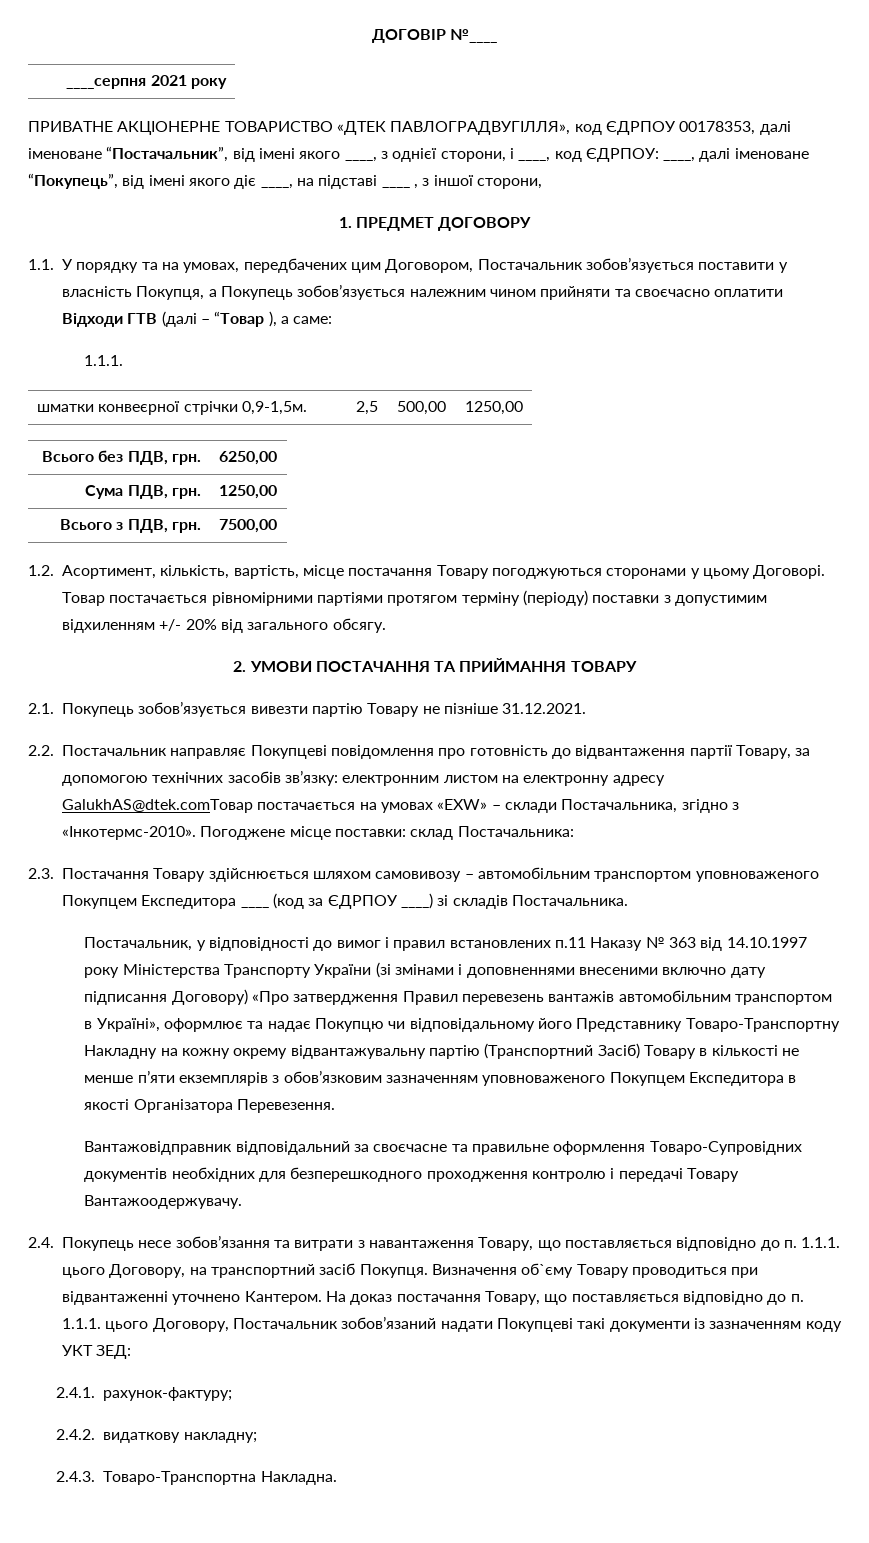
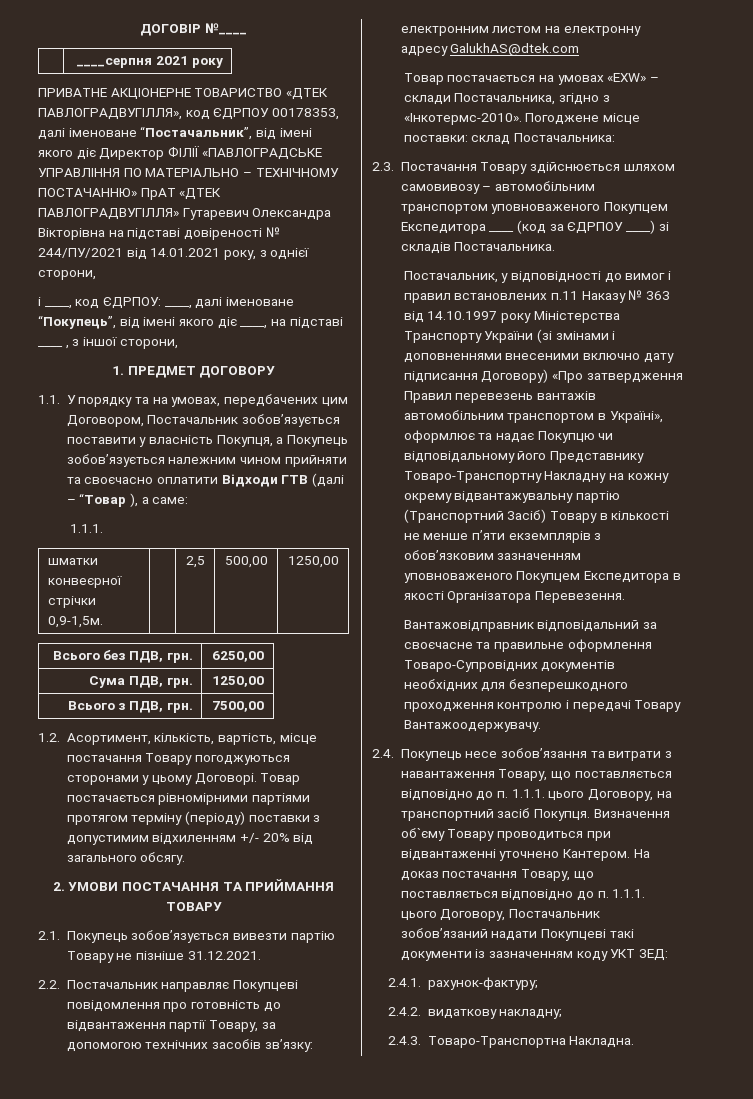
- ПРИВАТНЕ АКЦІОНЕРНЕ ТОВАРИСТВО «ДТЕК ПАВЛОГРАДВУГІЛЛЯ», код ЄДРПОУ 00178353, далі іменоване “Постачальник”, від імені якого ____, з однієї сторони, і ____, код ЄДРПОУ: ____, далі іменоване “Покупець”, від імені якого діє ____, на підставі ____ , з іншої сторони,
+ ПРИВАТНЕ АКЦІОНЕРНЕ ТОВАРИСТВО «ДТЕК ПАВЛОГРАДВУГІЛЛЯ», код ЄДРПОУ 00178353, далі іменоване “Постачальник”, від імені якого діє Директор ФІЛІЇ «ПАВЛОГРАДСЬКЕ УПРАВЛІННЯ ПО МАТЕРІАЛЬНО – ТЕХНІЧНОМУ ПОСТАЧАННЮ» ПрАТ «ДТЕК ПАВЛОГРАДВУГІЛЛЯ» Гутаревич Олександра Вікторівна на підставі довіреності № 244/ПУ/2021 від 14.01.2021 року, з однієї сторони,
+ і ____, код ЄДРПОУ: ____, далі іменоване “Покупець”, від імені якого діє ____, на підставі ____ , з іншої сторони,
- 2.2. Постачальник направляє Покупцеві повідомлення про готовність до відвантаження партії Товару, за допомогою технічних засобів зв’язку: електронним листом на електронну адресу GalukhAS@dtek.comТовар постачається на умовах «ЕХW» – склади Постачальника, згідно з «Інкотермс-2010».
+ 2.2. Постачальник направляє Покупцеві повідомлення про готовність до відвантаження партії Товару, за допомогою технічних засобів зв’язку: електронним листом на електронну адресу GalukhAS@dtek.com
+ Товар постачається на умовах «ЕХW» – склади Постачальника, згідно з «Інкотермс-2010».

